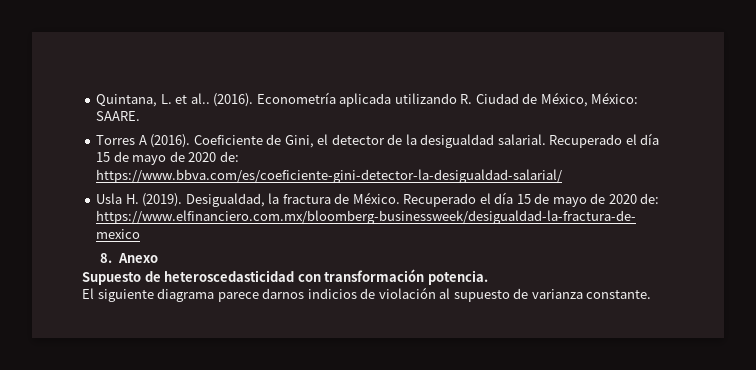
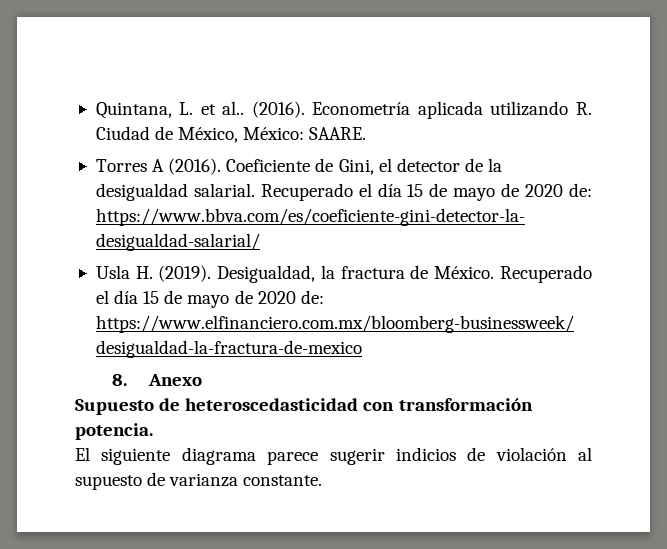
- El siguiente diagrama parece darnos indicios de violación al supuesto de varianza constante.
+ El siguiente diagrama parece sugerir indicios de violación al supuesto de varianza constante.

